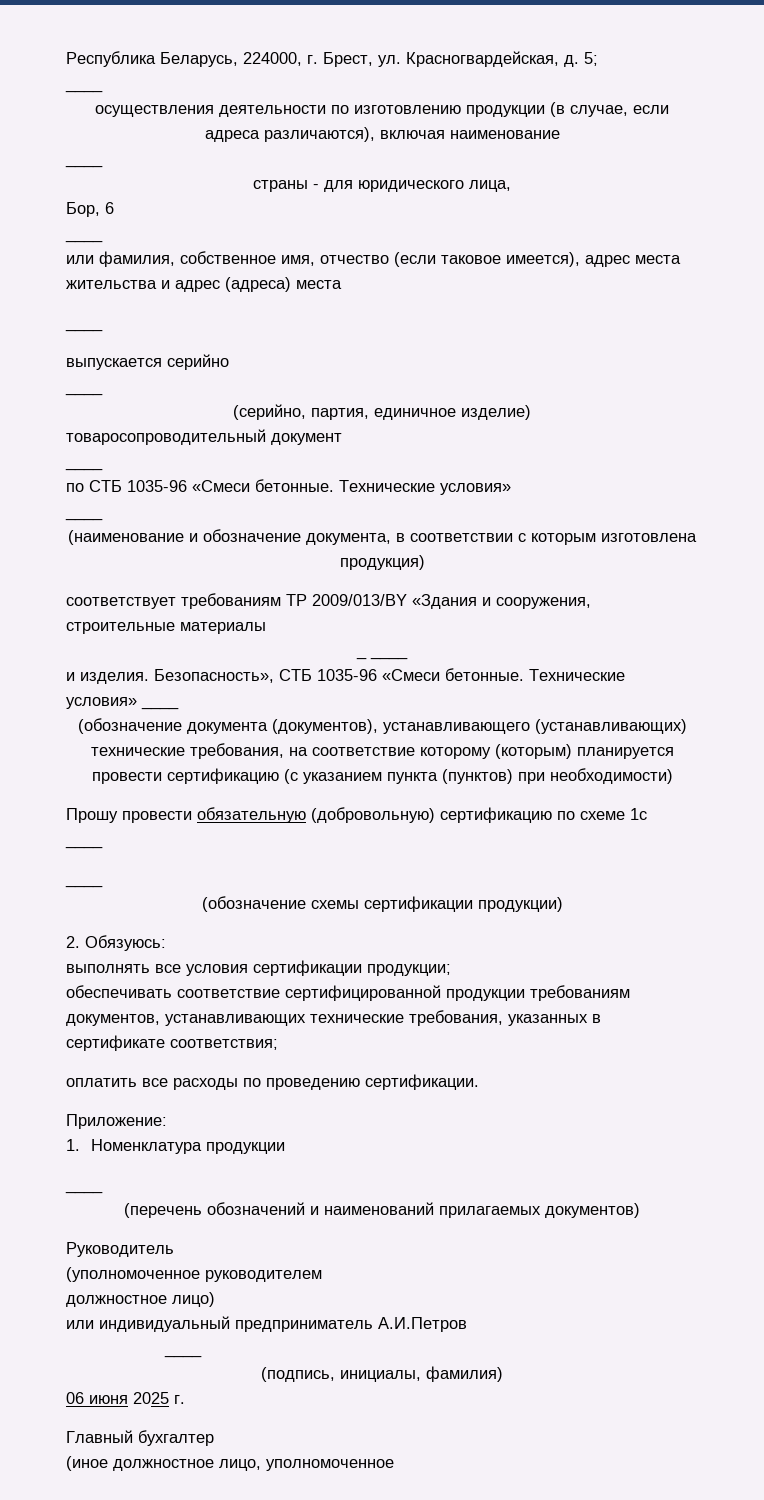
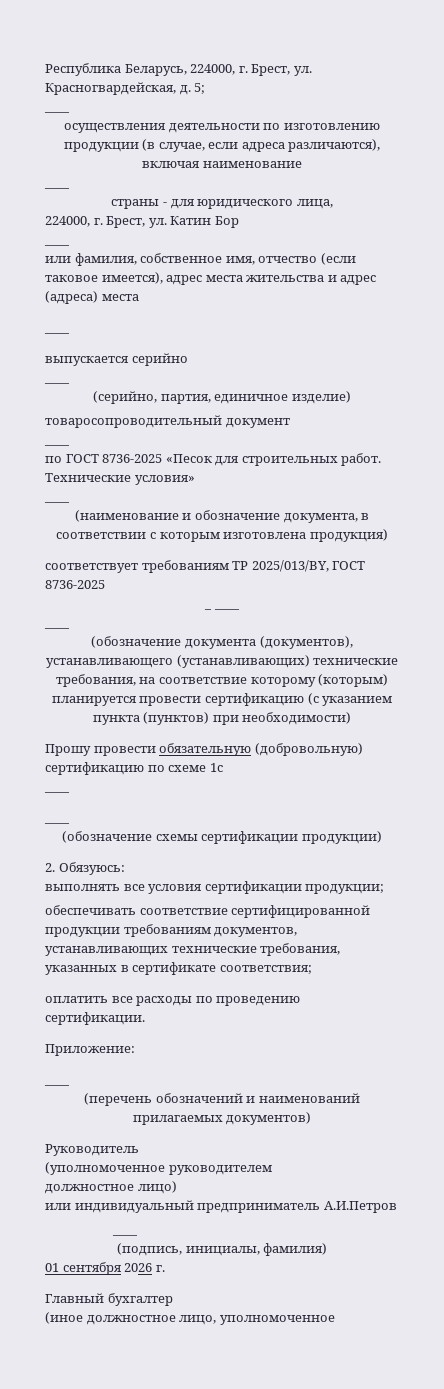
- Бор, 6
+ 224000, г. Брест, ул. Катин Бор
- по СТБ 1035-96 «Смеси бетонные.
+ по ГОСТ 8736-2025 «Песок для строительных работ.
- соответствует требованиям TP 2009/013/BY «Здания и сооружения, строительные материалы
+ соответствует требованиям TP 2025/013/BY, ГОСТ 8736-2025
  _ ____
- и изделия. Безопасность», СТБ 1035-96 «Смеси бетонные. Технические условия» ____
+ ____
- 1. Номенклатура продукции
- 06 июня 2025 г.
+ 01 сентября 2026 г.

